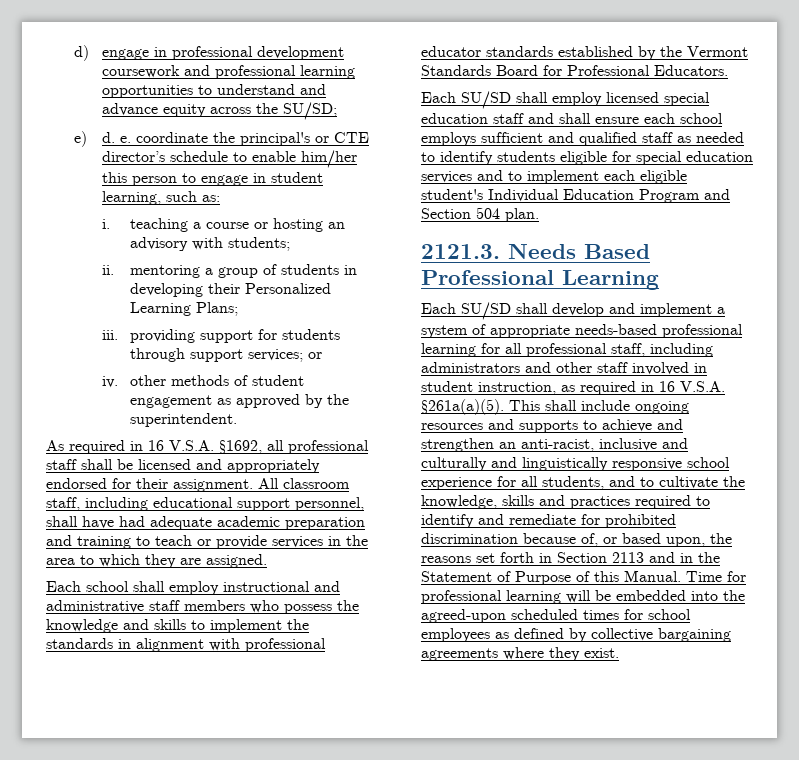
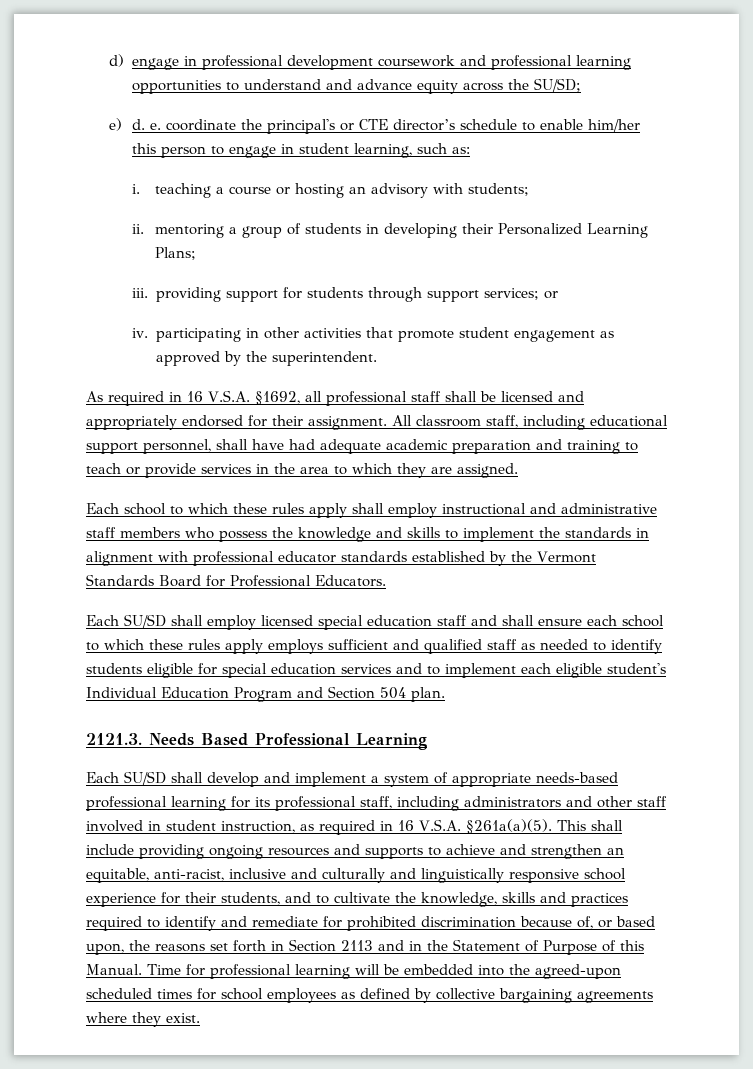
- iv. other methods of student engagement as approved by the superintendent.
+ iv. participating in other activities that promote student engagement as approved by the superintendent.
- Each school shall employ instructional and administrative staff members who possess the knowledge and skills to implement the standards in alignment with professional educator standards established by the Vermont Standards Board for Professional Educators.
+ Each school to which these rules apply shall employ instructional and administrative staff members who possess the knowledge and skills to implement the standards in alignment with professional educator standards established by the Vermont Standards Board for Professional Educators.
- Each SU/SD shall employ licensed special education staff and shall ensure each school employs sufficient and qualified staff as needed to identify students eligible for special education services and to implement each eligible student's Individual Education Program and Section 504 plan.
+ Each SU/SD shall employ licensed special education staff and shall ensure each school to which these rules apply employs sufficient and qualified staff as needed to identify students eligible for special education services and to implement each eligible student's Individual Education Program and Section 504 plan.
- Each SU/SD shall develop and implement a system of appropriate needs-based professional learning for all professional staff, including administrators and other staff involved in student instruction, as required in 16 V.S.A. §261a(a)(5).
+ Each SU/SD shall develop and implement a system of appropriate needs-based professional learning for its professional staff, including administrators and other staff involved in student instruction, as required in 16 V.S.A. §261a(a)(5).
- This shall include ongoing resources and supports to achieve and strengthen an anti-racist, inclusive and culturally and linguistically responsive school experience for all students, and to cultivate the knowledge, skills and practices required to identify and remediate for prohibited discrimination because of, or based upon, the reasons set forth in Section 2113 and in the Statement of Purpose of this Manual.
+ This shall include providing ongoing resources and supports to achieve and strengthen an equitable, anti-racist, inclusive and culturally and linguistically responsive school experience for their students, and to cultivate the knowledge, skills and practices required to identify and remediate for prohibited discrimination because of, or based upon, the reasons set forth in Section 2113 and in the Statement of Purpose of this Manual.

